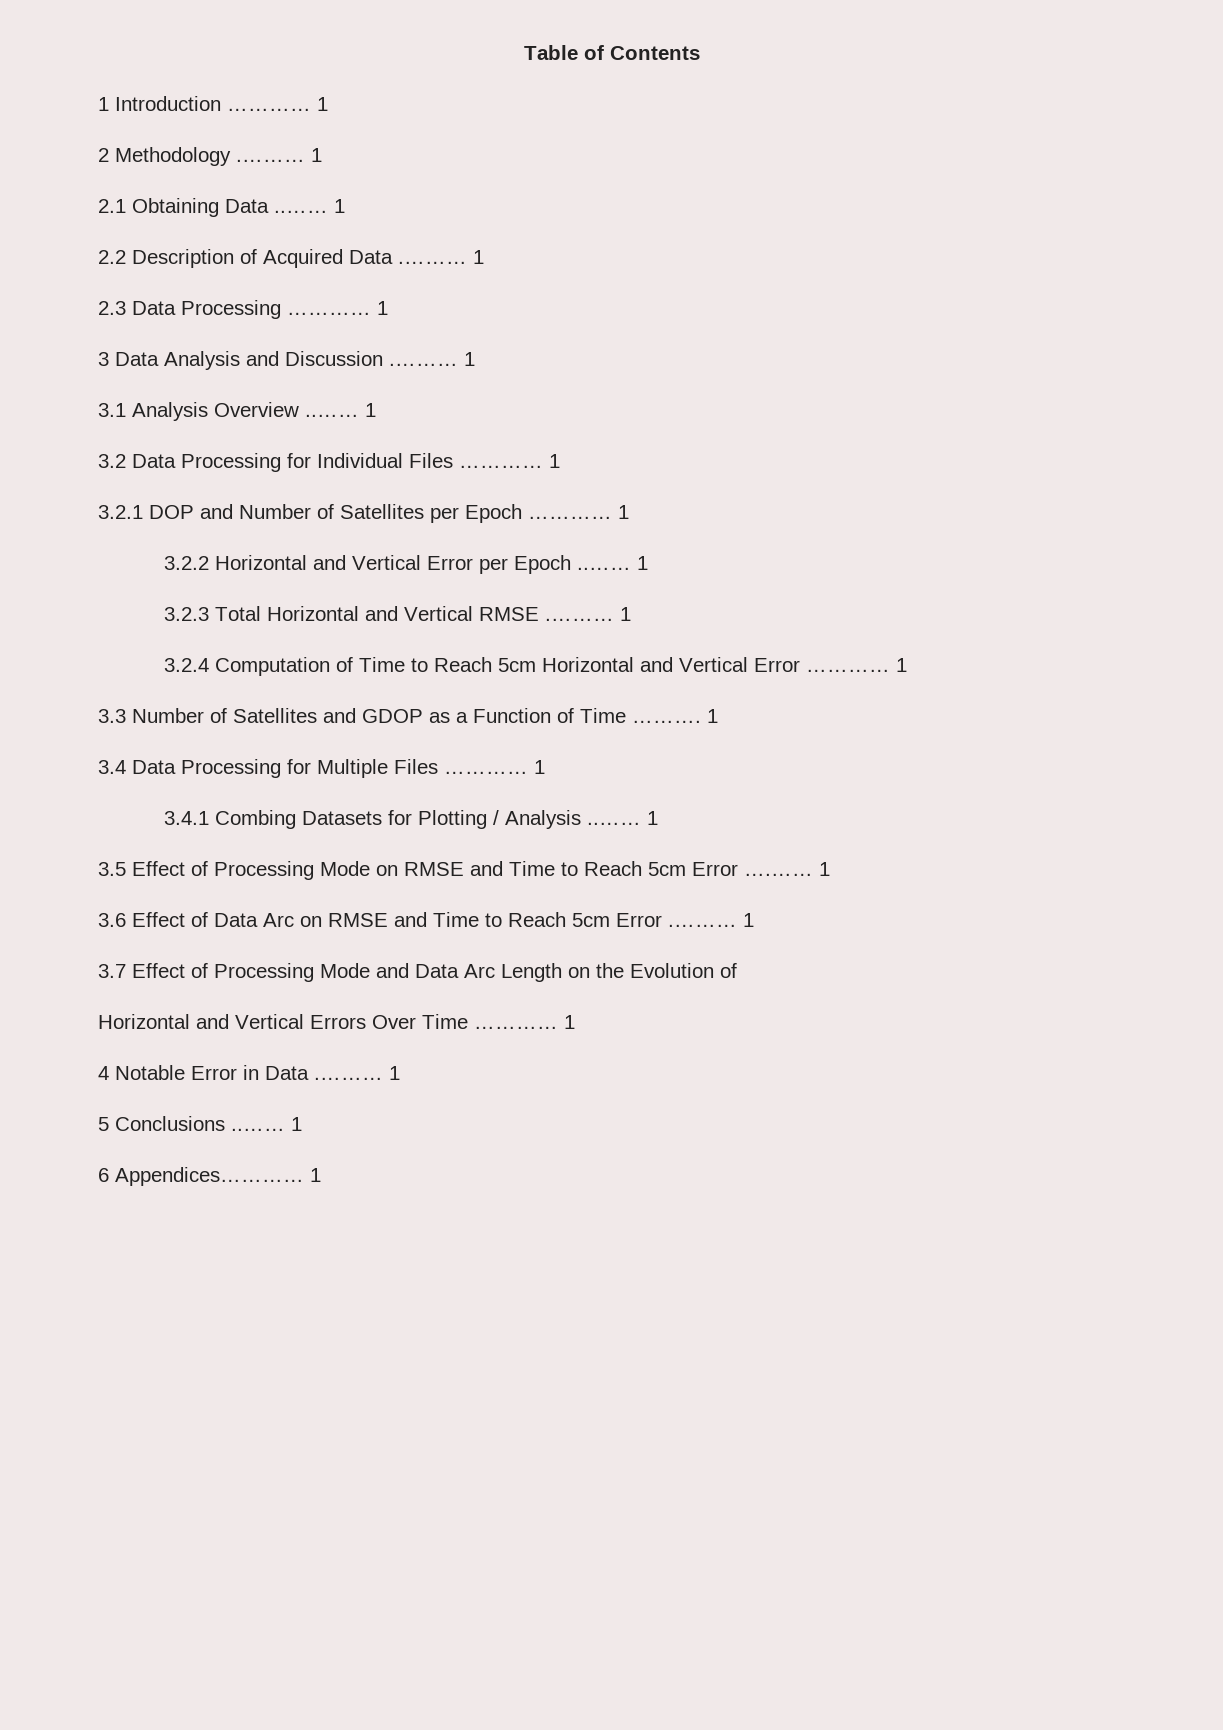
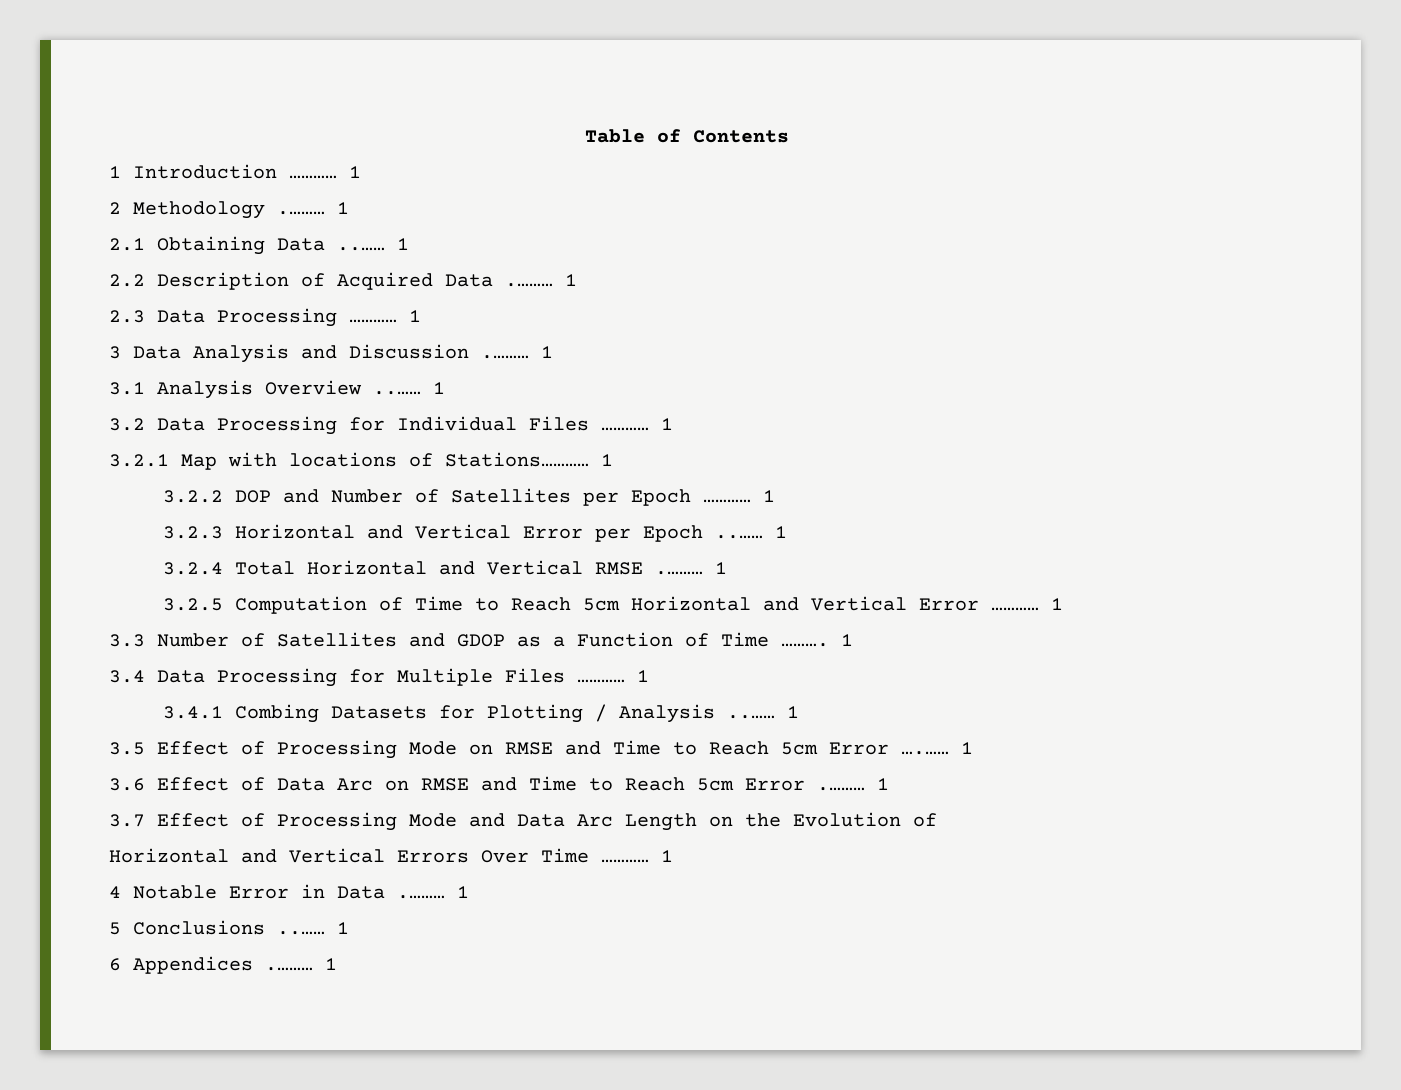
- 3.2.1 DOP and Number of Satellites per Epoch …………
+ 3.2.1 Map with locations of Stations………… 1
+ 3.2.2 DOP and Number of Satellites per Epoch …………
- 3.2.2 Horizontal and Vertical Error per Epoch ..……
+ 3.2.3 Horizontal and Vertical Error per Epoch ..……
- 3.2.3 Total Horizontal and Vertical RMSE .………
+ 3.2.4 Total Horizontal and Vertical RMSE .………
- 3.2.4 Computation of Time to Reach 5cm Horizontal and Vertical Error …………
+ 3.2.5 Computation of Time to Reach 5cm Horizontal and Vertical Error …………
- 6 Appendices…………
+ 6 Appendices .………

